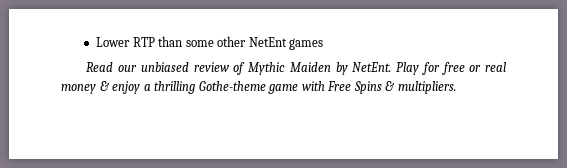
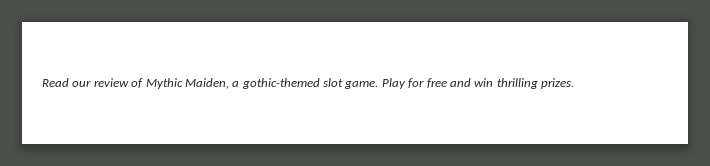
- Lower RTP than some other NetEnt games
- Read our unbiased review of Mythic Maiden by NetEnt. Play for free or real money & enjoy a thrilling Gothe-theme game with Free Spins & multipliers.
+ Read our review of Mythic Maiden, a gothic-themed slot game. Play for free and win thrilling prizes.

